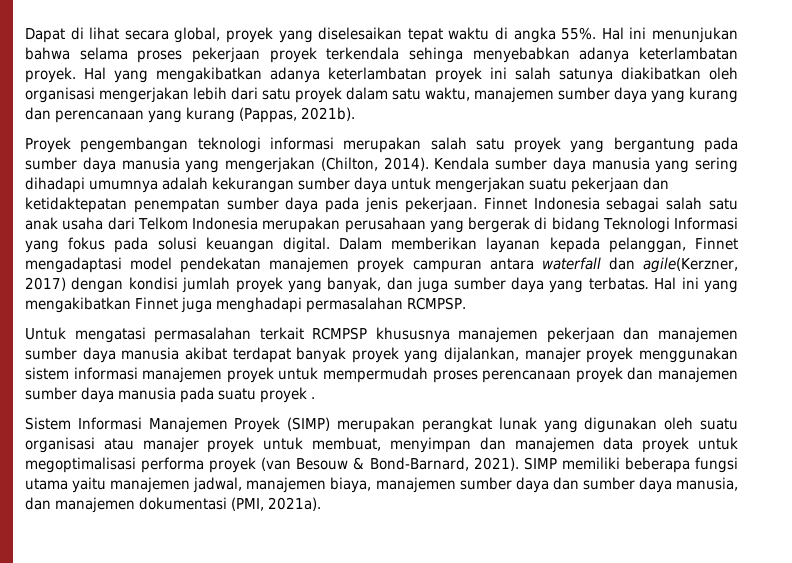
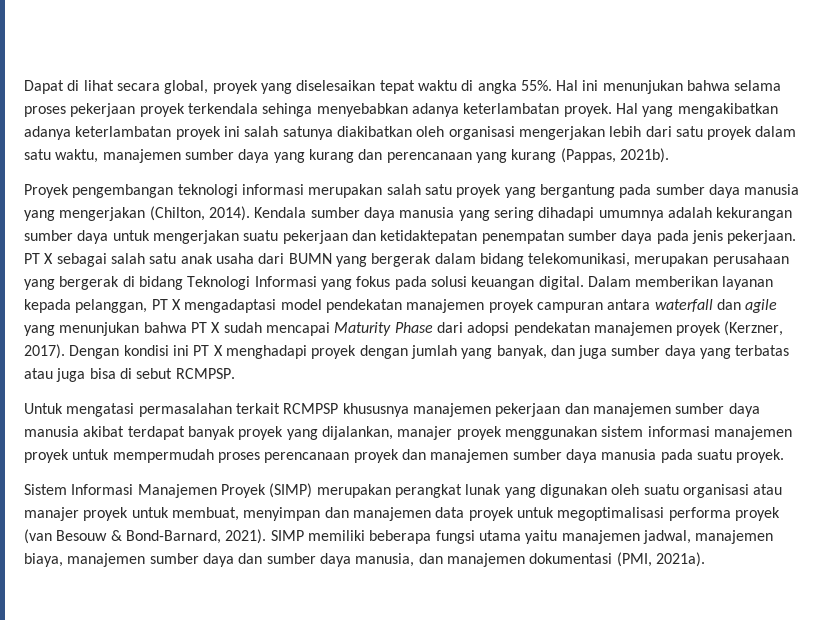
- Finnet Indonesia sebagai salah satu anak usaha dari Telkom Indonesia merupakan perusahaan yang bergerak di bidang Teknologi Informasi yang fokus pada solusi keuangan digital.
+ PT X sebagai salah satu anak usaha dari BUMN yang bergerak dalam bidang telekomunikasi, merupakan perusahaan yang bergerak di bidang Teknologi Informasi yang fokus pada solusi keuangan digital.
- Dalam memberikan layanan kepada pelanggan, Finnet mengadaptasi model pendekatan manajemen proyek campuran antara waterfall dan agile(Kerzner, 2017) dengan kondisi jumlah proyek yang banyak, dan juga sumber daya yang terbatas. Hal ini yang mengakibatkan Finnet juga menghadapi permasalahan RCMPSP.
+ Dalam memberikan layanan kepada pelanggan, PT X mengadaptasi model pendekatan manajemen proyek campuran antara waterfall dan agile yang menunjukan bahwa PT X sudah mencapai Maturity Phase dari adopsi pendekatan manajemen proyek (Kerzner, 2017). Dengan kondisi ini PT X menghadapi proyek dengan jumlah yang banyak, dan juga sumber daya yang terbatas atau juga bisa di sebut RCMPSP.
- Untuk mengatasi permasalahan terkait RCMPSP khususnya manajemen pekerjaan dan manajemen sumber daya manusia akibat terdapat banyak proyek yang dijalankan, manajer proyek menggunakan sistem informasi manajemen proyek untuk mempermudah proses perencanaan proyek dan manajemen sumber daya manusia pada suatu proyek .
+ Untuk mengatasi permasalahan terkait RCMPSP khususnya manajemen pekerjaan dan manajemen sumber daya manusia akibat terdapat banyak proyek yang dijalankan, manajer proyek menggunakan sistem informasi manajemen proyek untuk mempermudah proses perencanaan proyek dan manajemen sumber daya manusia pada suatu proyek.

